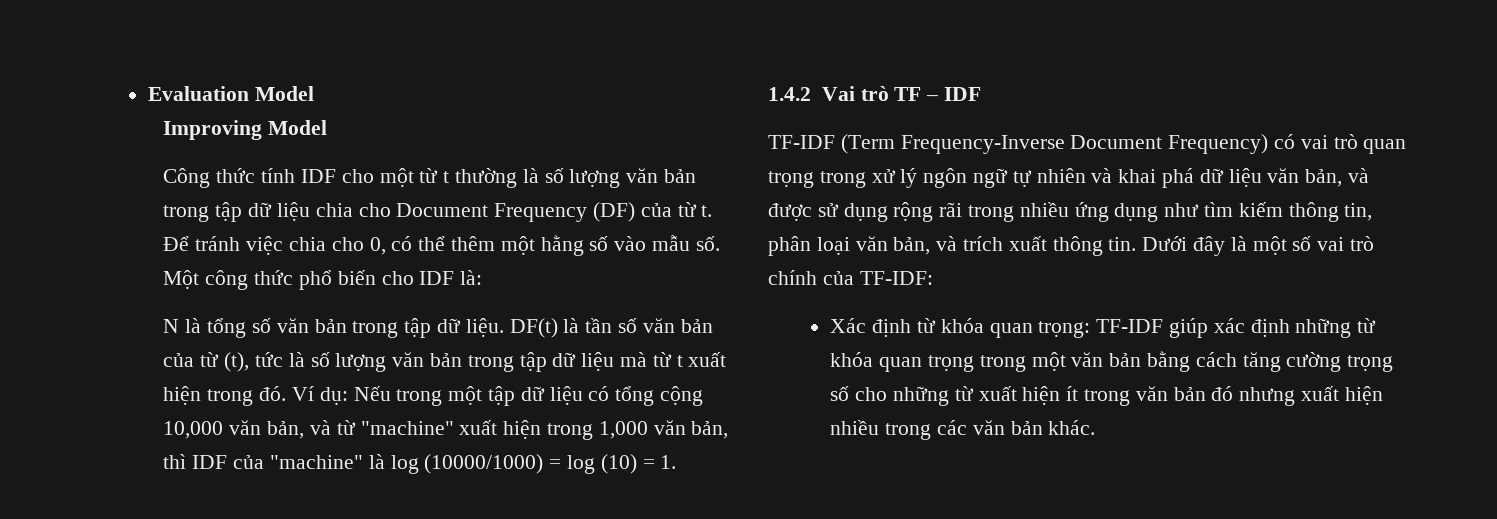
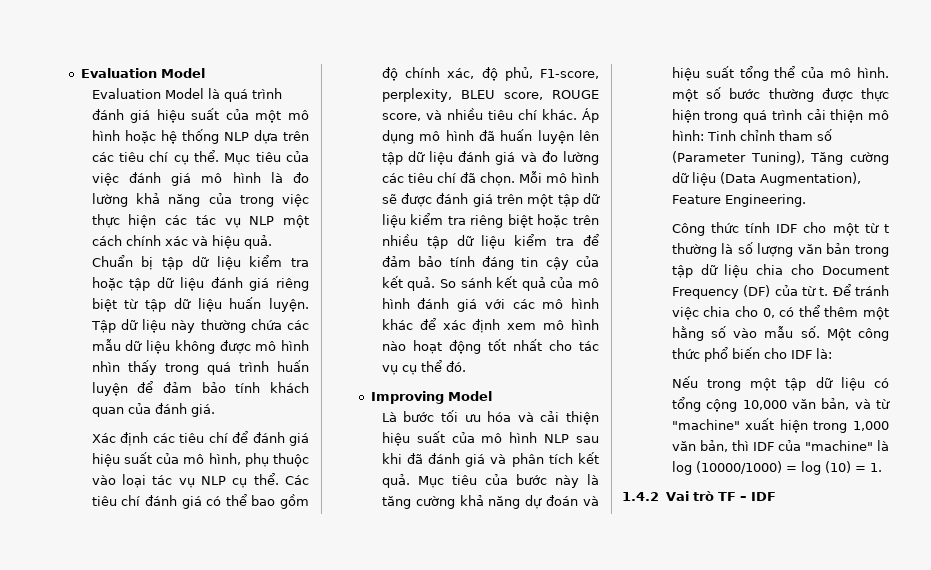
+ Evaluation Model là quá trình đánh giá hiệu suất của một mô hình hoặc hệ thống NLP dựa trên các tiêu chí cụ thể. Mục tiêu của việc đánh giá mô hình là đo lường khả năng của trong việc thực hiện các tác vụ NLP một cách chính xác và hiệu quả. Chuẩn bị tập dữ liệu kiểm tra hoặc tập dữ liệu đánh giá riêng biệt từ tập dữ liệu huấn luyện. Tập dữ liệu này thường chứa các mẫu dữ liệu không được mô hình nhìn thấy trong quá trình huấn luyện để đảm bảo tính khách quan của đánh giá.
+ Xác định các tiêu chí để đánh giá hiệu suất của mô hình, phụ thuộc vào loại tác vụ NLP cụ thể. Các tiêu chí đánh giá có thể bao gồm độ chính xác, độ phủ, F1-score, perplexity, BLEU score, ROUGE score, và nhiều tiêu chí khác. Áp dụng mô hình đã huấn luyện lên tập dữ liệu đánh giá và đo lường các tiêu chí đã chọn. Mỗi mô hình sẽ được đánh giá trên một tập dữ liệu kiểm tra riêng biệt hoặc trên nhiều tập dữ liệu kiểm tra để đảm bảo tính đáng tin cậy của kết quả. So sánh kết quả của mô hình đánh giá với các mô hình khác để xác định xem mô hình nào hoạt động tốt nhất cho tác vụ cụ thể đó.
  Improving Model
+ Là bước tối ưu hóa và cải thiện hiệu suất của mô hình NLP sau khi đã đánh giá và phân tích kết quả. Mục tiêu của bước này là tăng cường khả năng dự đoán và hiệu suất tổng thể của mô hình. một số bước thường được thực hiện trong quá trình cải thiện mô hình: Tinh chỉnh tham số (Parameter Tuning), Tăng cường dữ liệu (Data Augmentation), Feature Engineering.
- N là tổng số văn bản trong tập dữ liệu. DF(t) là tần số văn bản của từ (t), tức là số lượng văn bản trong tập dữ liệu mà từ t xuất hiện trong đó. Ví dụ: Nếu trong một tập dữ liệu có tổng cộng 10,000 văn bản, và từ "machine" xuất hiện trong 1,000 văn bản, thì IDF của "machine" là log (10000/1000) = log (10) = 1.
+ Nếu trong một tập dữ liệu có tổng cộng 10,000 văn bản, và từ "machine" xuất hiện trong 1,000 văn bản, thì IDF của "machine" là log (10000/1000) = log (10) = 1.
- TF-IDF (Term Frequency-Inverse Document Frequency) có vai trò quan trọng trong xử lý ngôn ngữ tự nhiên và khai phá dữ liệu văn bản, và được sử dụng rộng rãi trong nhiều ứng dụng như tìm kiếm thông tin, phân loại văn bản, và trích xuất thông tin. Dưới đây là một số vai trò chính của TF-IDF:
- Xác định từ khóa quan trọng: TF-IDF giúp xác định những từ khóa quan trọng trong một văn bản bằng cách tăng cường trọng số cho những từ xuất hiện ít trong văn bản đó nhưng xuất hiện nhiều trong các văn bản khác.

